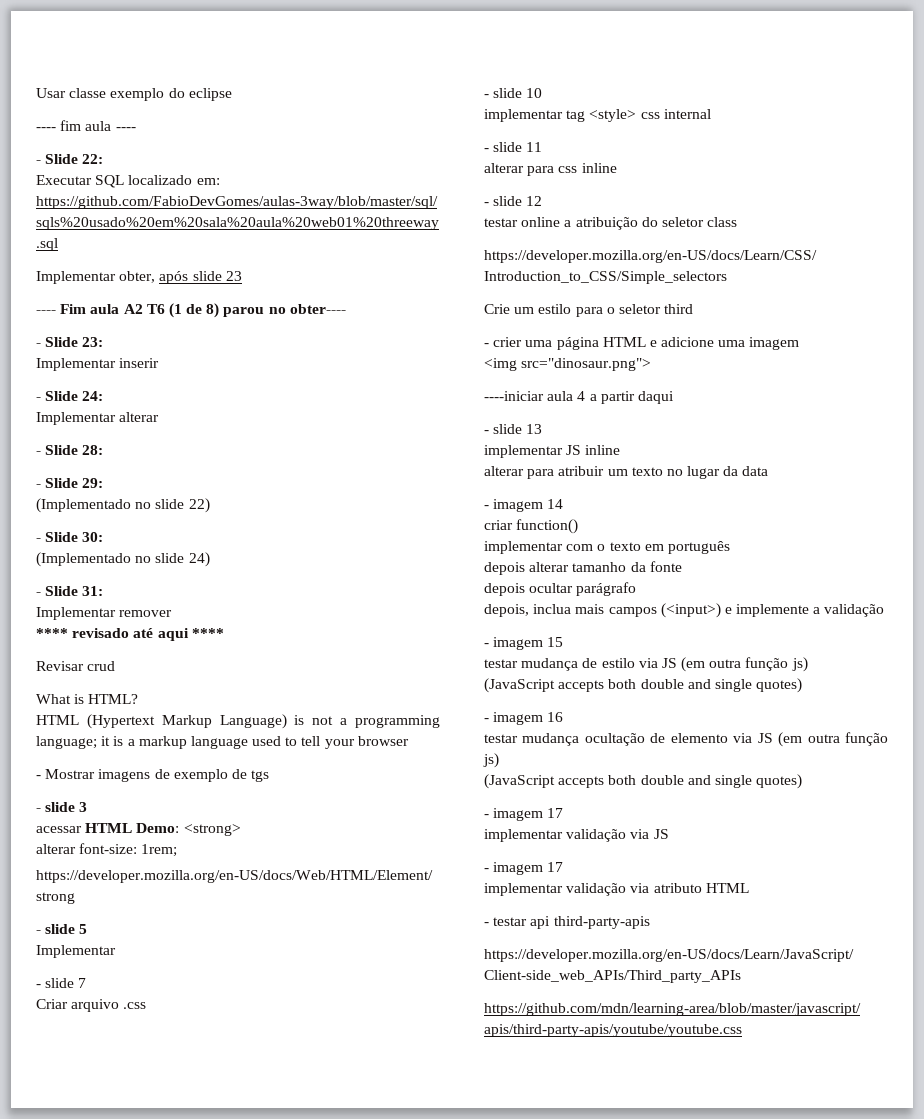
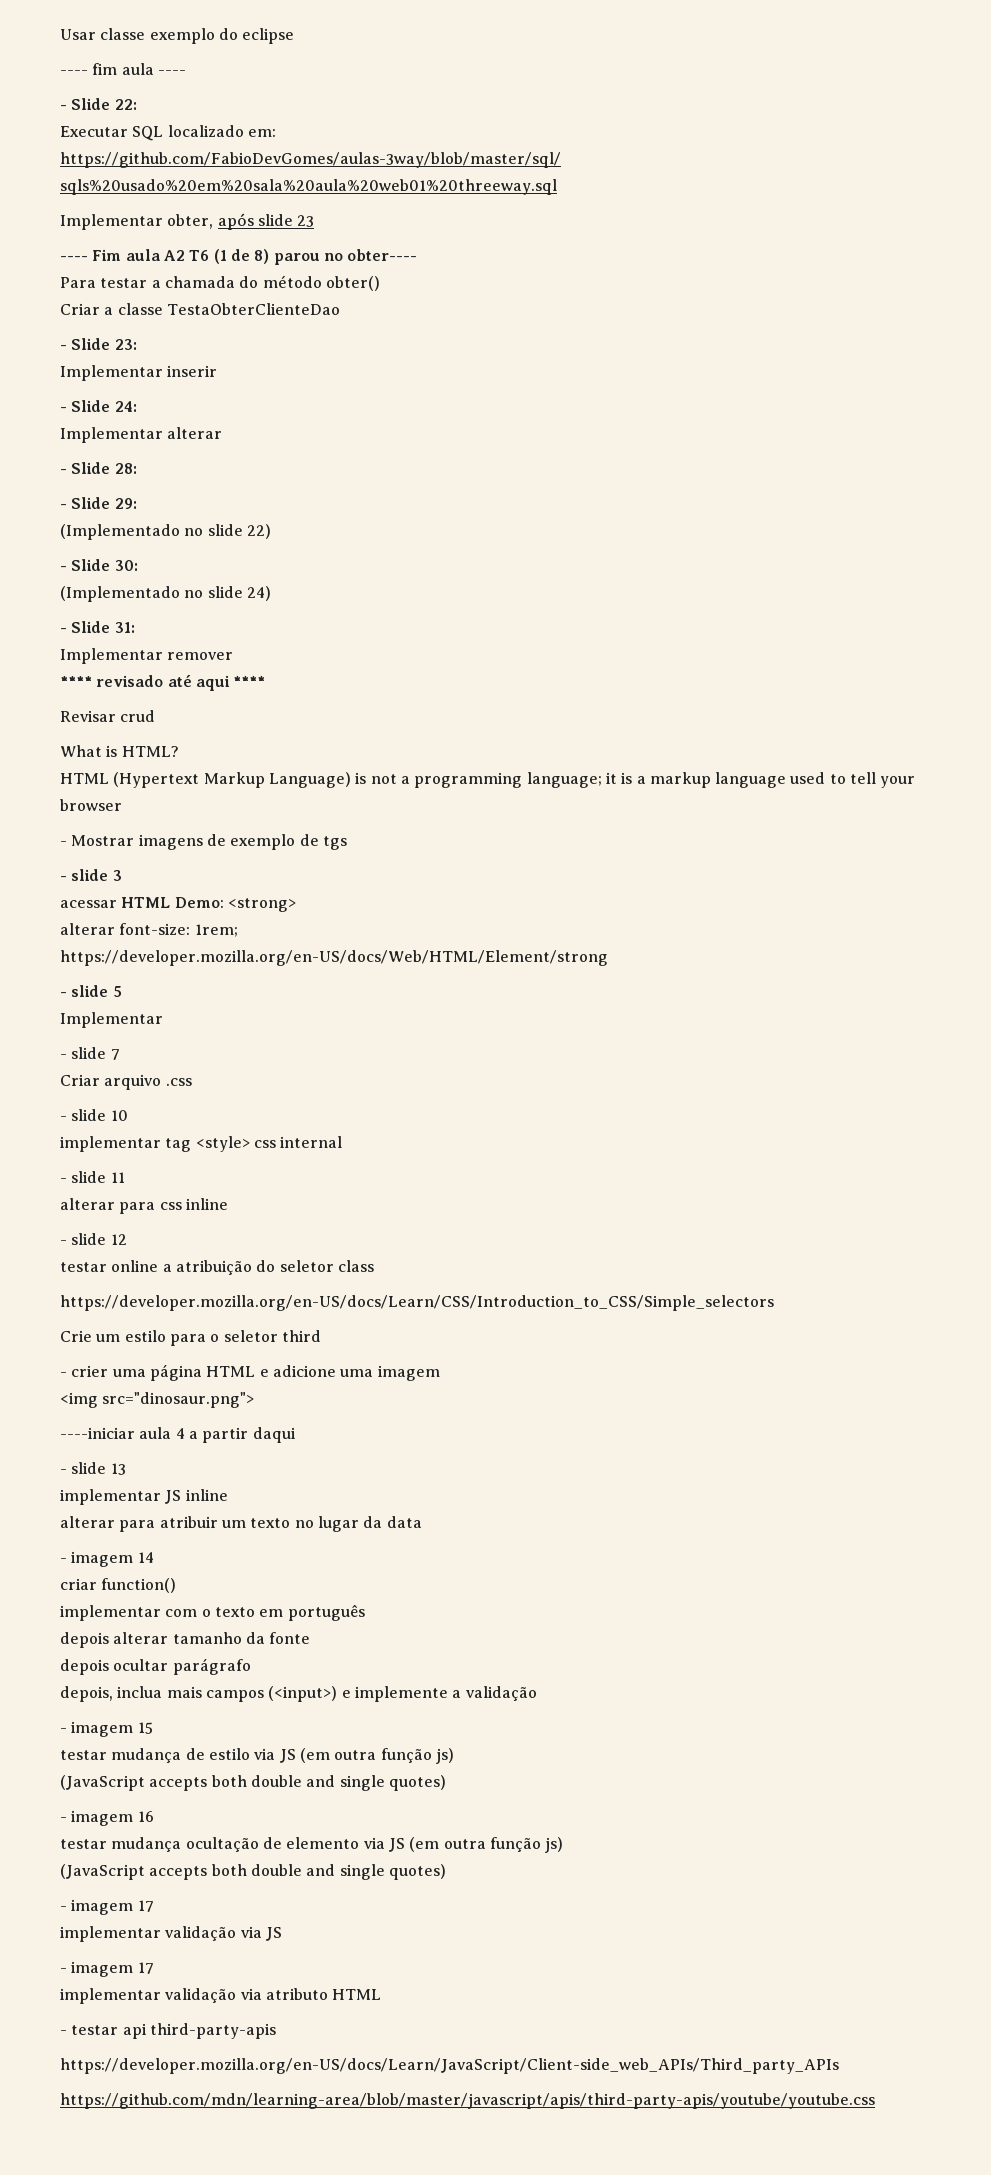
+ Para testar a chamada do método obter()
+ Criar a classe TestaObterClienteDao

